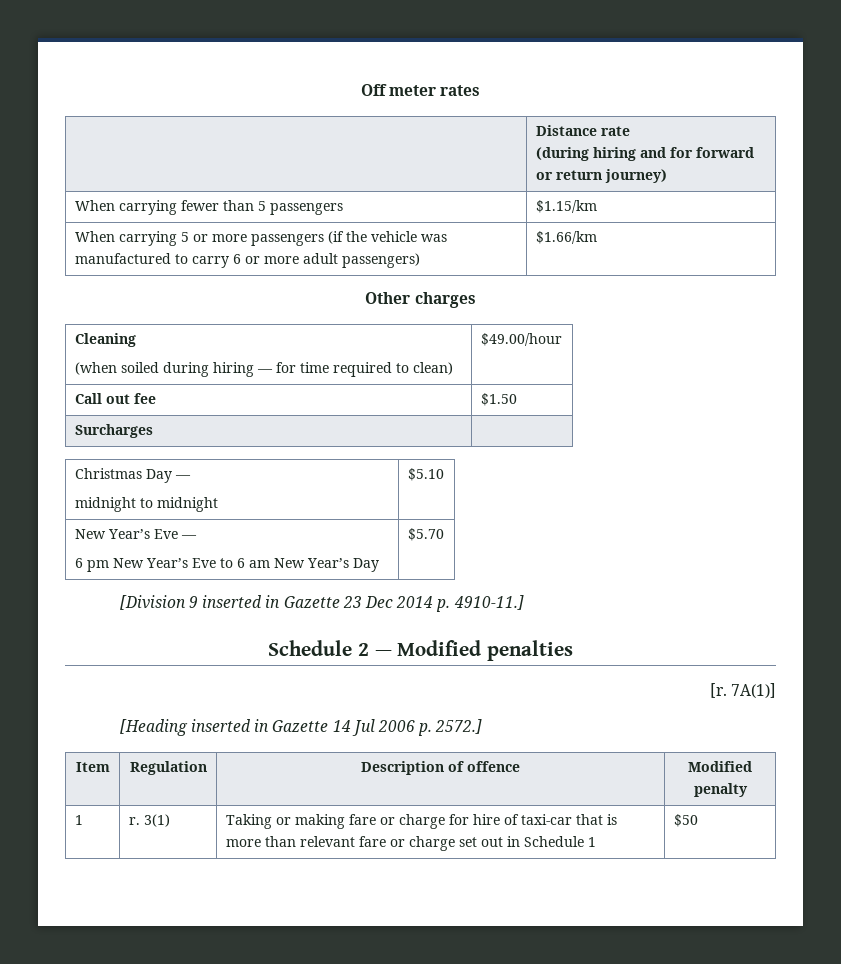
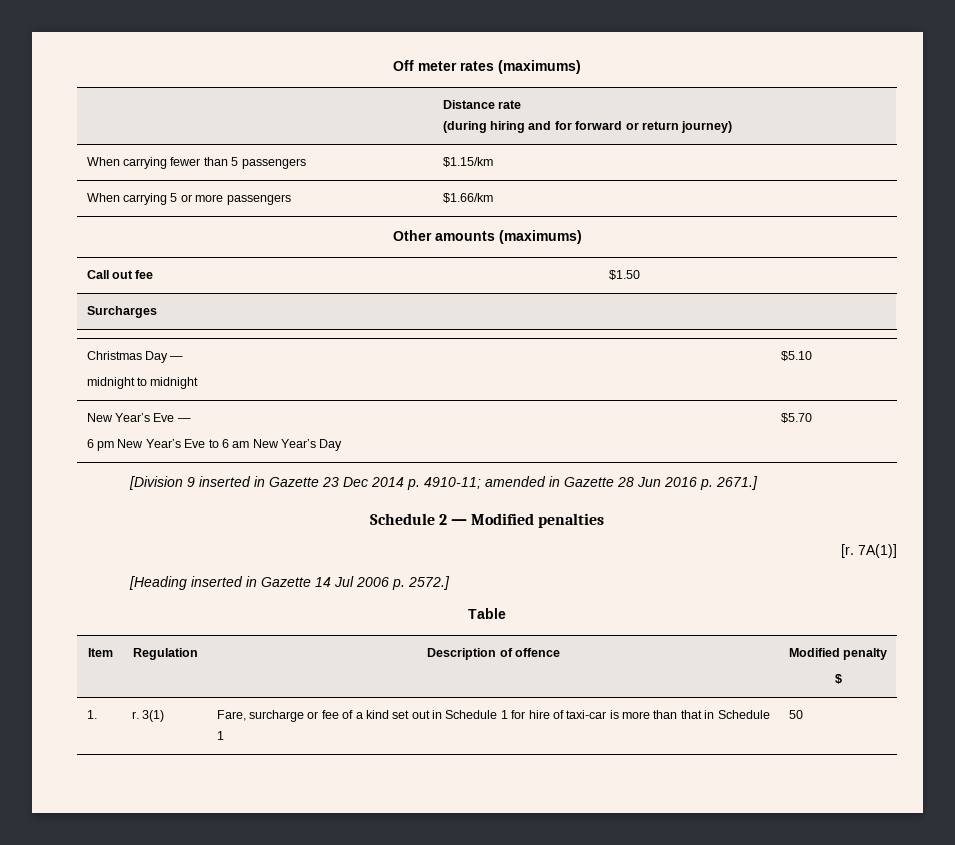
- Off meter rates
+ Off meter rates (maximums)
- When carrying 5 or more passengers (if the vehicle was manufactured to carry 6 or more adult passengers) | $1.66/km
- Other charges
- Cleaning
- (when soiled during hiring — for time required to clean) | $49.00/hour
+ When carrying 5 or more passengers | $1.66/km
+ Other amounts (maximums)
- [Division 9 inserted in Gazette 23 Dec 2014 p. 4910-11.]
+ [Division 9 inserted in Gazette 23 Dec 2014 p. 4910-11; amended in Gazette 28 Jun 2016 p. 2671.]
+ Table
  Item | Regulation | Description of offence | Modified penalty
- 1 | r. 3(1) | Taking or making fare or charge for hire of taxi-car that is more than relevant fare or charge set out in Schedule 1 | $50
+ $
+ 1. | r. 3(1) | Fare, surcharge or fee of a kind set out in Schedule 1 for hire of taxi-car is more than that in Schedule 1 | 50

